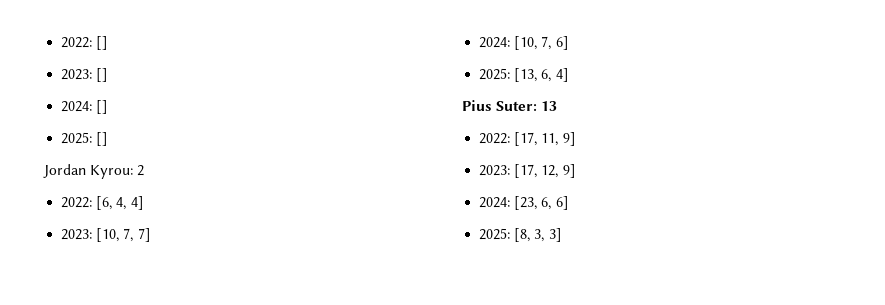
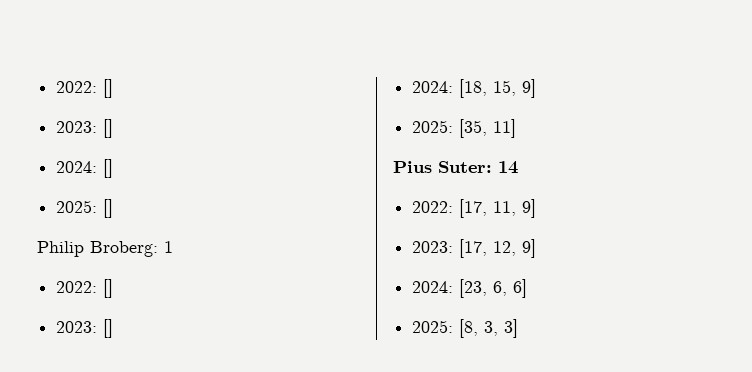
- Jordan Kyrou: 2
- 2022: [6, 4, 4]
- 2023: [10, 7, 7]
- 2024: [10, 7, 6]
- 2025: [13, 6, 4]
+ Philip Broberg: 1
+ 2022: []
+ 2023: []
+ 2024: [18, 15, 9]
+ 2025: [35, 11]
- Pius Suter: 13
+ Pius Suter: 14

